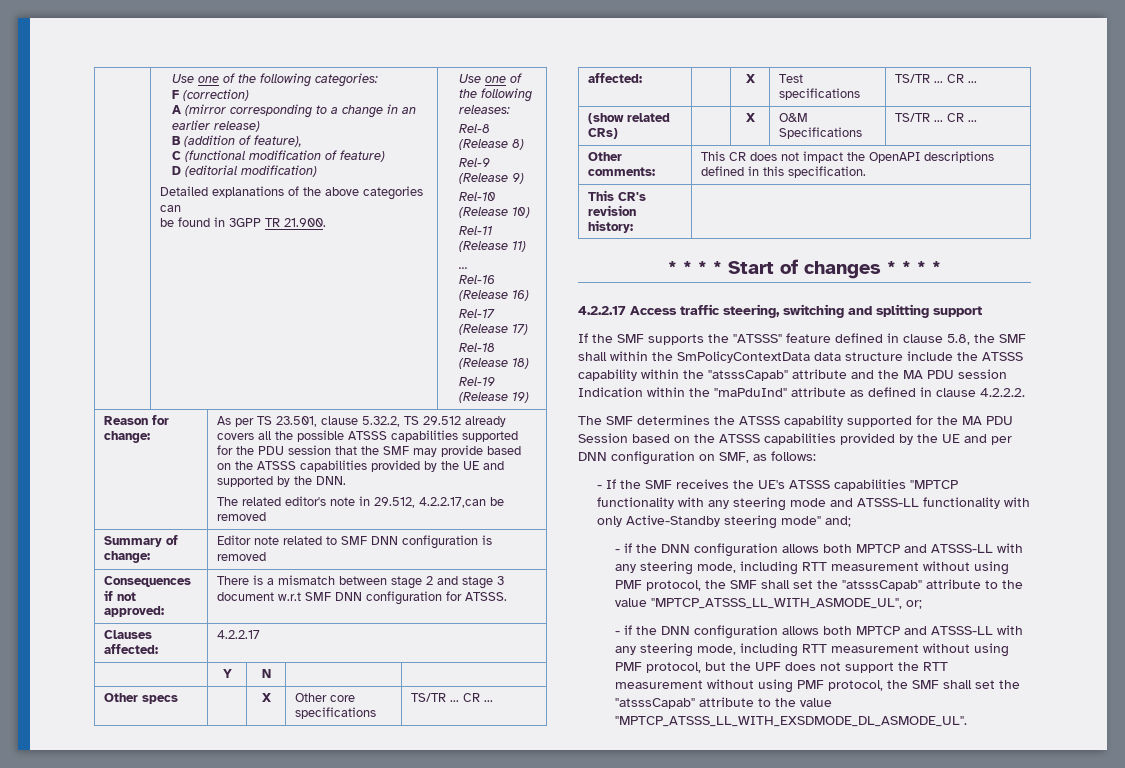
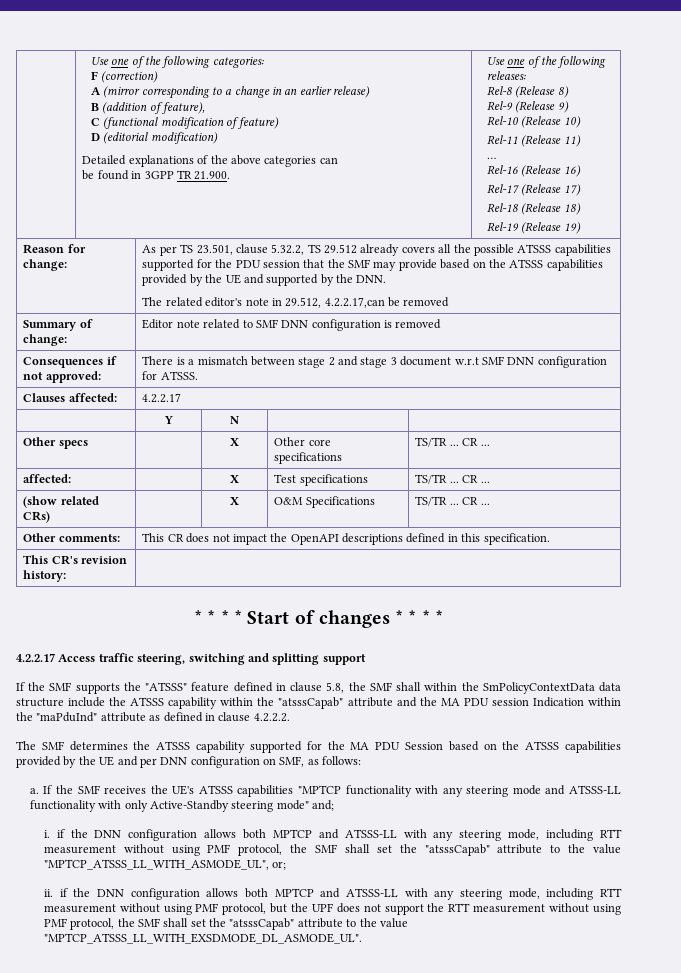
- - If the SMF receives the UE's ATSSS capabilities "MPTCP functionality with any steering mode and ATSSS-LL functionality with only Active-Standby steering mode" and;
+ a. If the SMF receives the UE's ATSSS capabilities "MPTCP functionality with any steering mode and ATSSS-LL functionality with only Active-Standby steering mode" and;
- - if the DNN configuration allows both MPTCP and ATSSS-LL with any steering mode, including RTT measurement without using PMF protocol, the SMF shall set the "atsssCapab" attribute to the value "MPTCP_ATSSS_LL_WITH_ASMODE_UL", or;
+ i. if the DNN configuration allows both MPTCP and ATSSS-LL with any steering mode, including RTT measurement without using PMF protocol, the SMF shall set the "atsssCapab" attribute to the value "MPTCP_ATSSS_LL_WITH_ASMODE_UL", or;
- - if the DNN configuration allows both MPTCP and ATSSS-LL with any steering mode, including RTT measurement without using PMF protocol, but the UPF does not support the RTT measurement without using PMF protocol, the SMF shall set the "atsssCapab" attribute to the value "MPTCP_ATSSS_LL_WITH_EXSDMODE_DL_ASMODE_UL".
+ ii. if the DNN configuration allows both MPTCP and ATSSS-LL with any steering mode, including RTT measurement without using PMF protocol, but the UPF does not support the RTT measurement without using PMF protocol, the SMF shall set the "atsssCapab" attribute to the value "MPTCP_ATSSS_LL_WITH_EXSDMODE_DL_ASMODE_UL".

